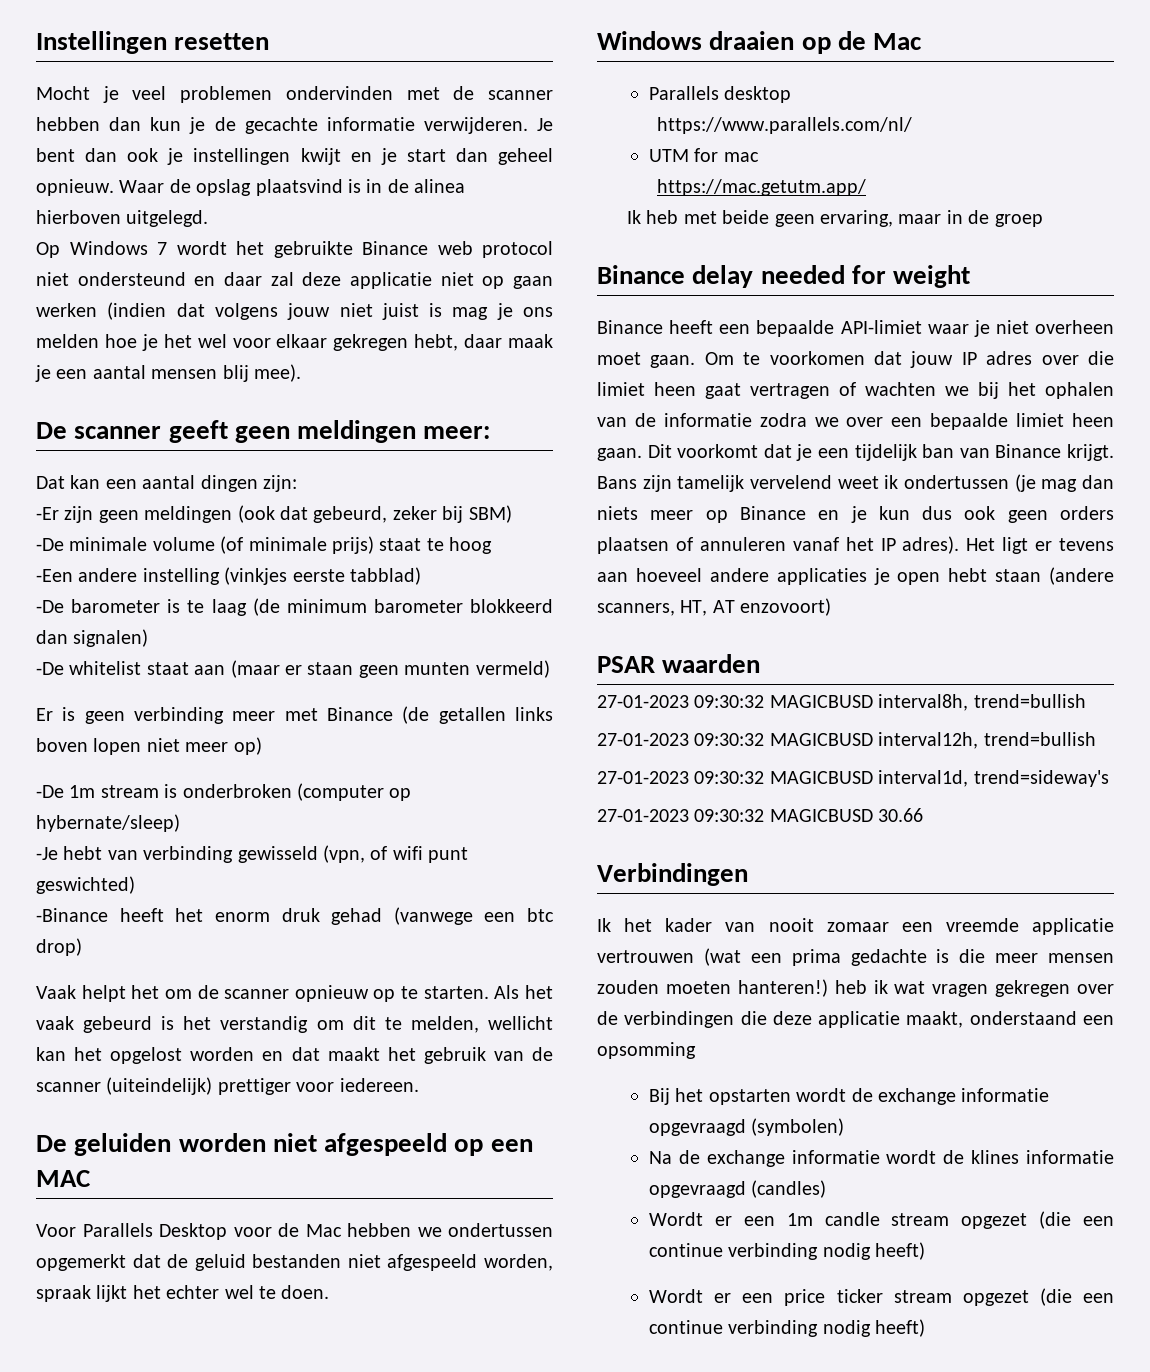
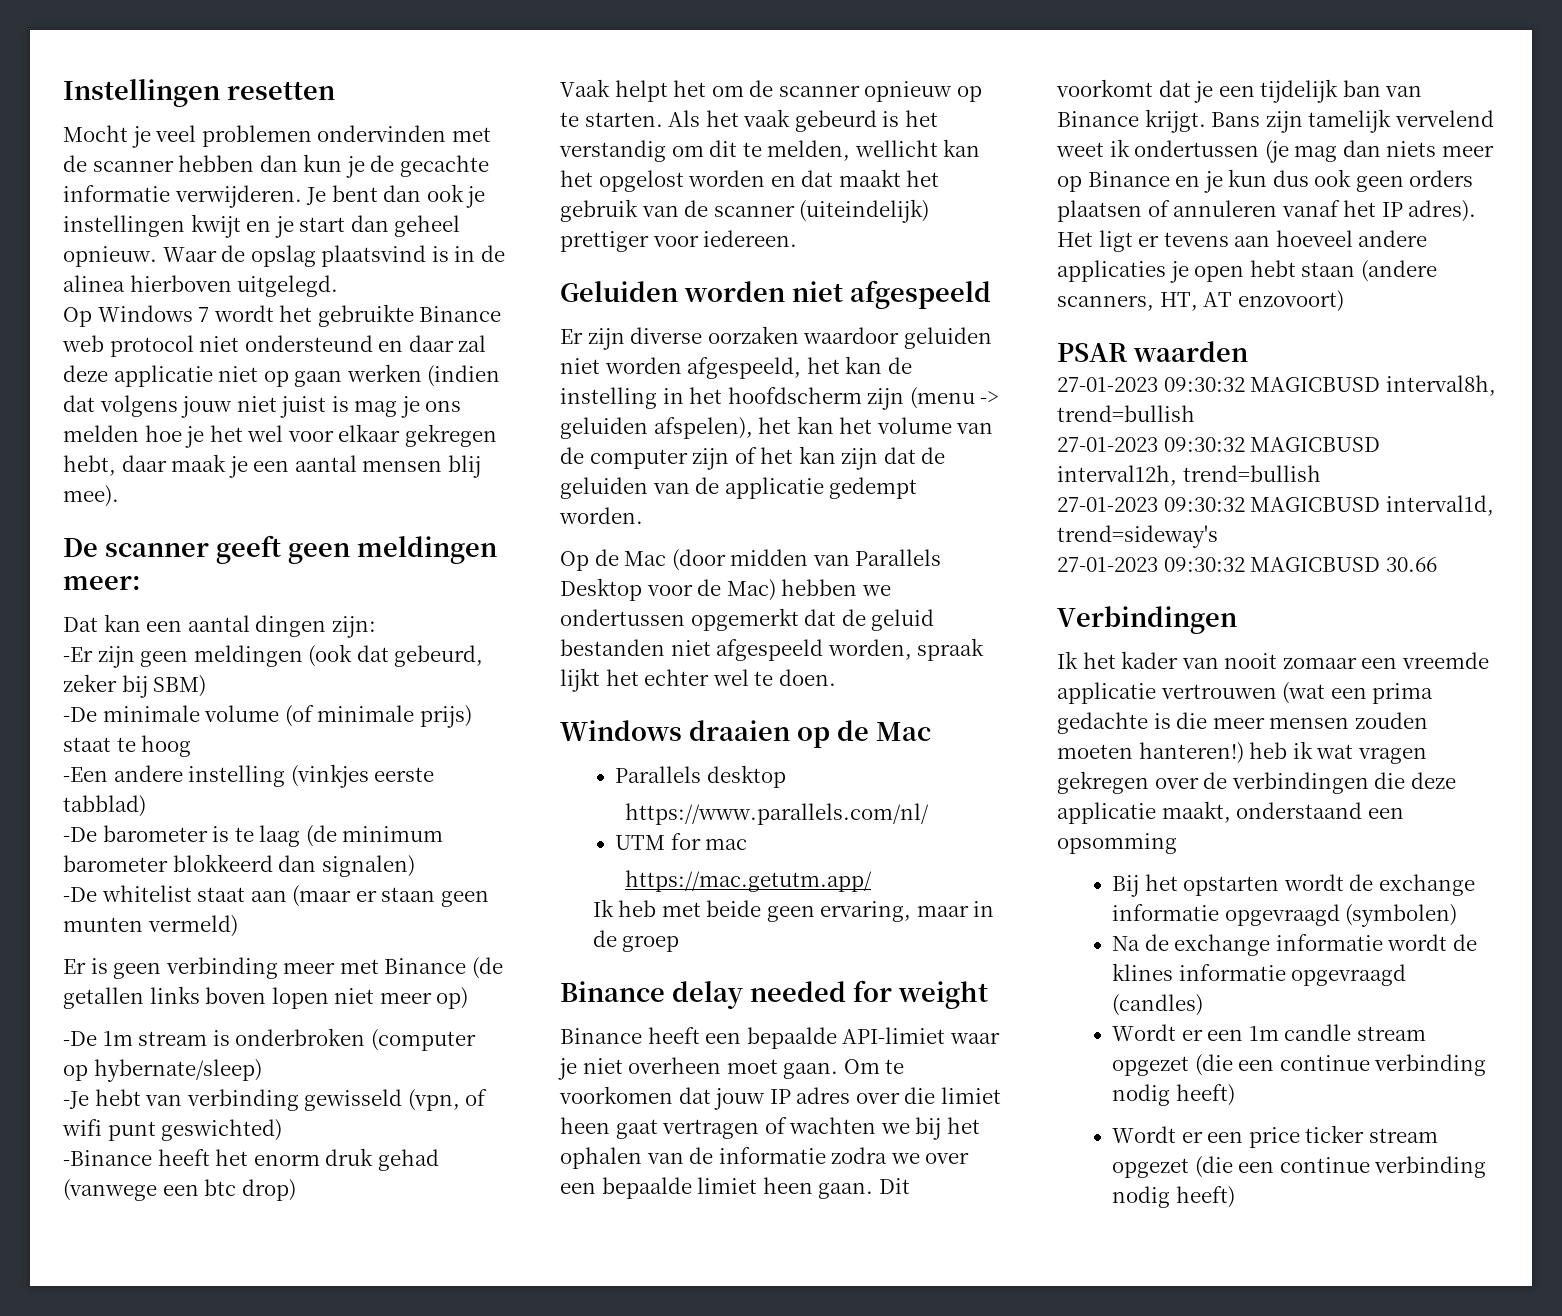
- De geluiden worden niet afgespeeld op een MAC
- Voor Parallels Desktop voor de Mac hebben we ondertussen opgemerkt dat de geluid bestanden niet afgespeeld worden, spraak lijkt het echter wel te doen.
+ Geluiden worden niet afgespeeld
+ Er zijn diverse oorzaken waardoor geluiden niet worden afgespeeld, het kan de instelling in het hoofdscherm zijn (menu -> geluiden afspelen), het kan het volume van de computer zijn of het kan zijn dat de geluiden van de applicatie gedempt worden.
+ Op de Mac (door midden van Parallels Desktop voor de Mac) hebben we ondertussen opgemerkt dat de geluid bestanden niet afgespeeld worden, spraak lijkt het echter wel te doen.

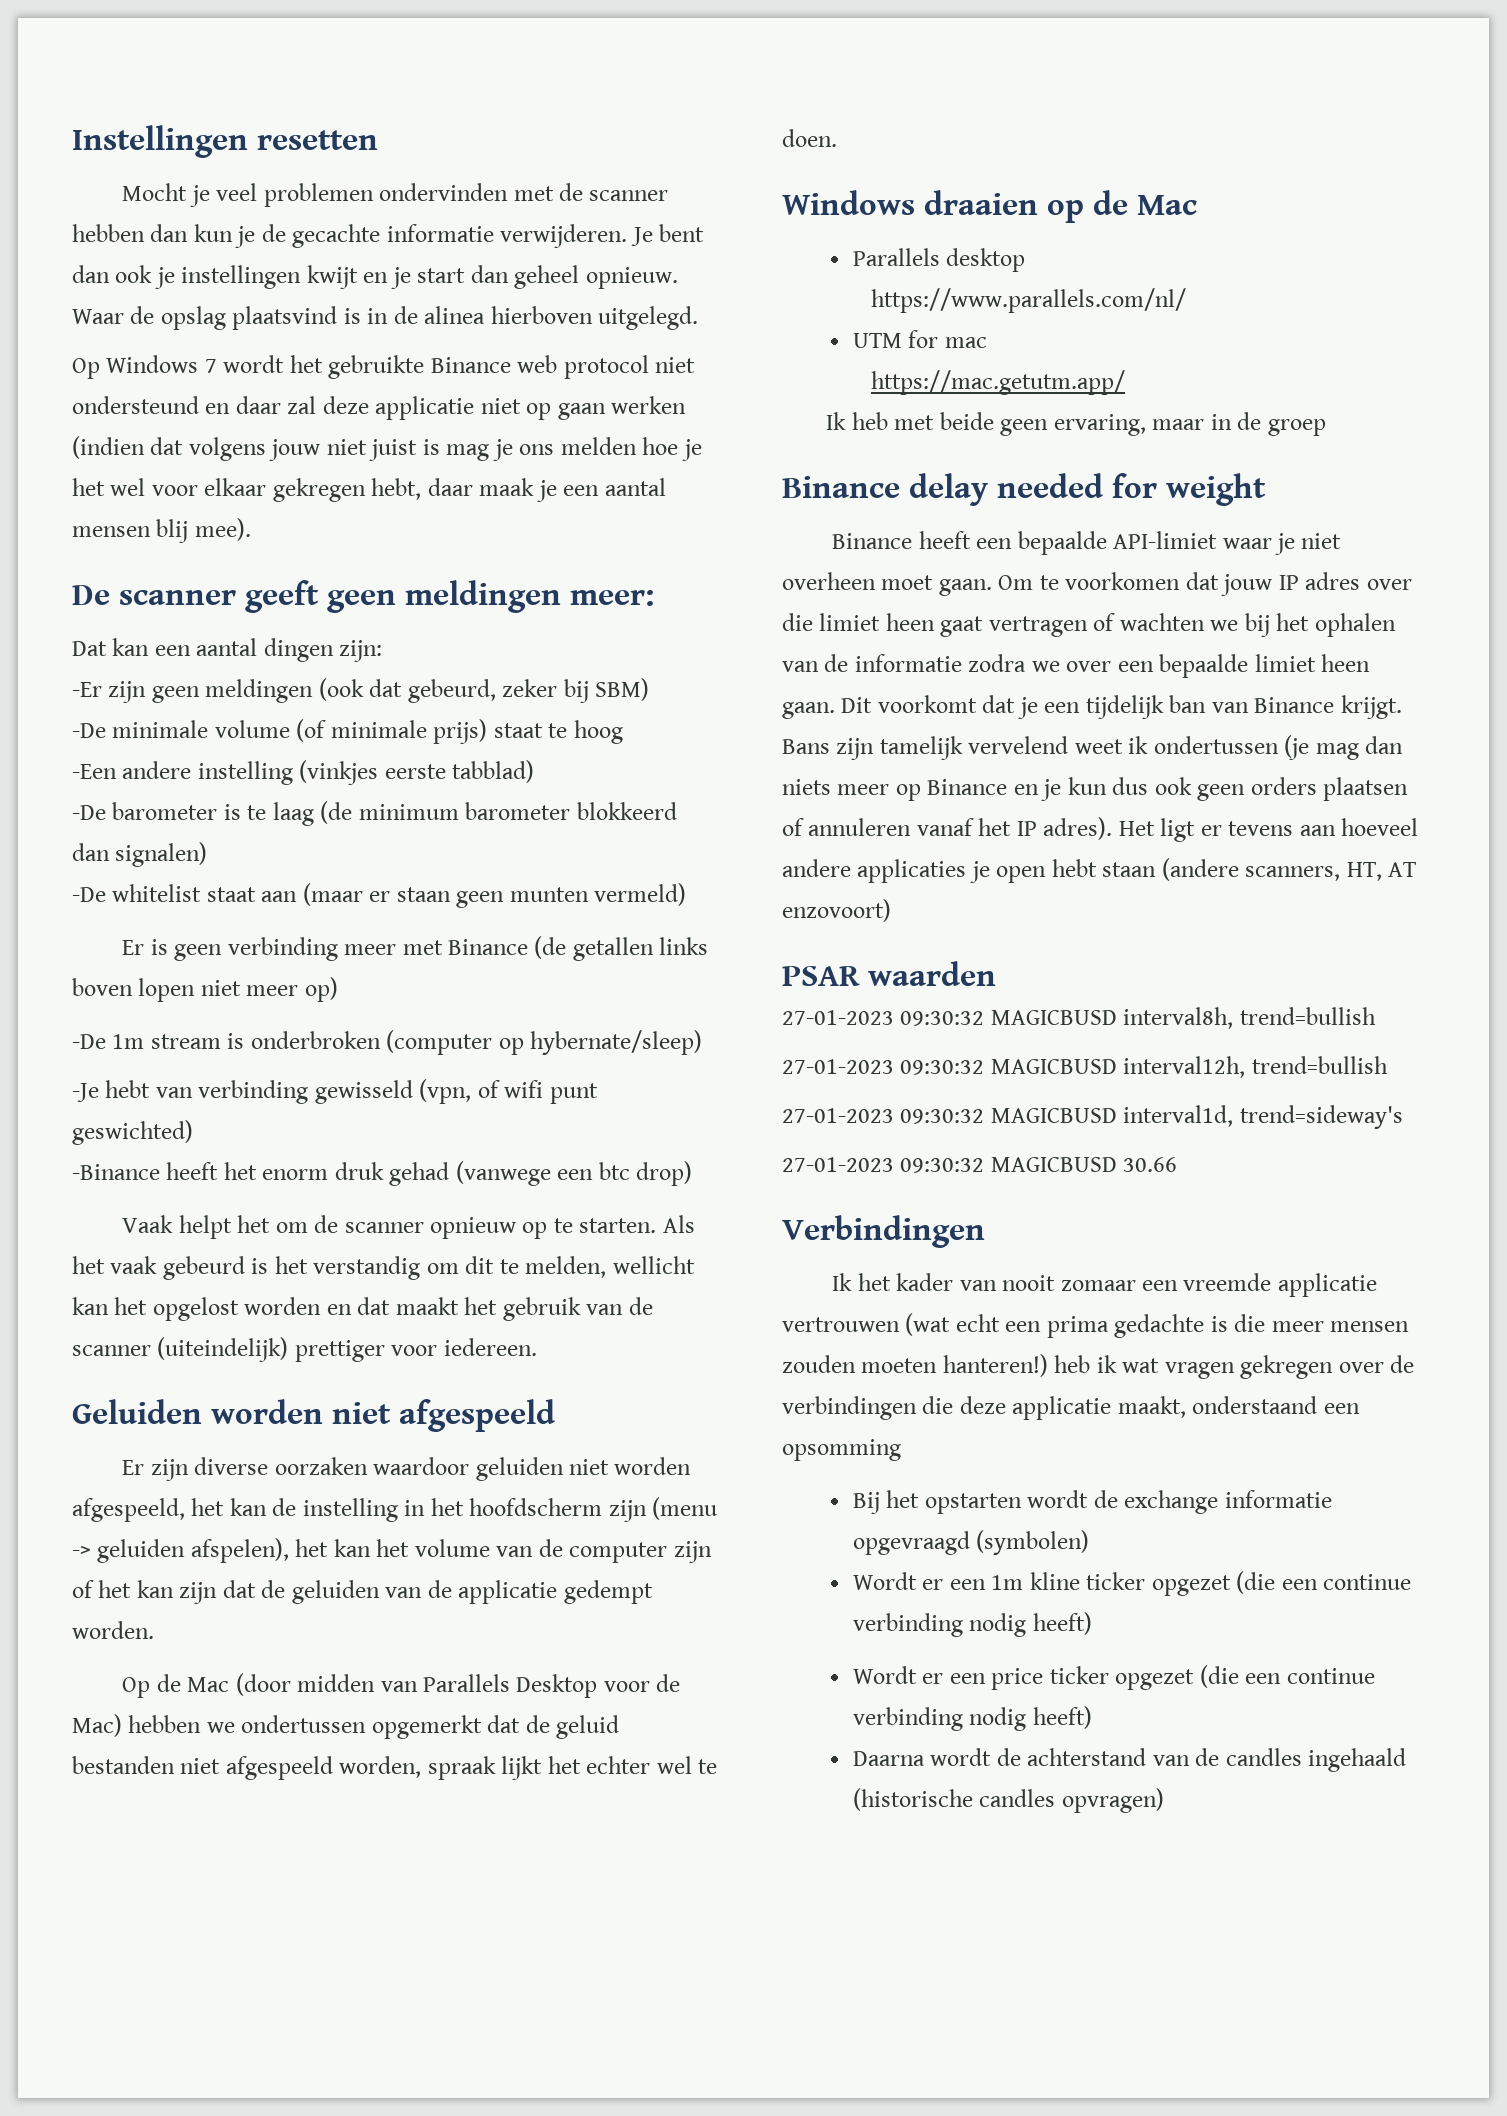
- Ik het kader van nooit zomaar een vreemde applicatie vertrouwen (wat een prima gedachte is die meer mensen zouden moeten hanteren!) heb ik wat vragen gekregen over de verbindingen die deze applicatie maakt, onderstaand een opsomming
+ Ik het kader van nooit zomaar een vreemde applicatie vertrouwen (wat echt een prima gedachte is die meer mensen zouden moeten hanteren!) heb ik wat vragen gekregen over de verbindingen die deze applicatie maakt, onderstaand een opsomming
- Na de exchange informatie wordt de klines informatie opgevraagd (candles)
- Wordt er een 1m candle stream opgezet (die een continue verbinding nodig heeft)
+ Wordt er een 1m kline ticker opgezet (die een continue verbinding nodig heeft)
- Wordt er een price ticker stream opgezet (die een continue verbinding nodig heeft)
+ Wordt er een price ticker opgezet (die een continue verbinding nodig heeft)
+ Daarna wordt de achterstand van de candles ingehaald (historische candles opvragen)

